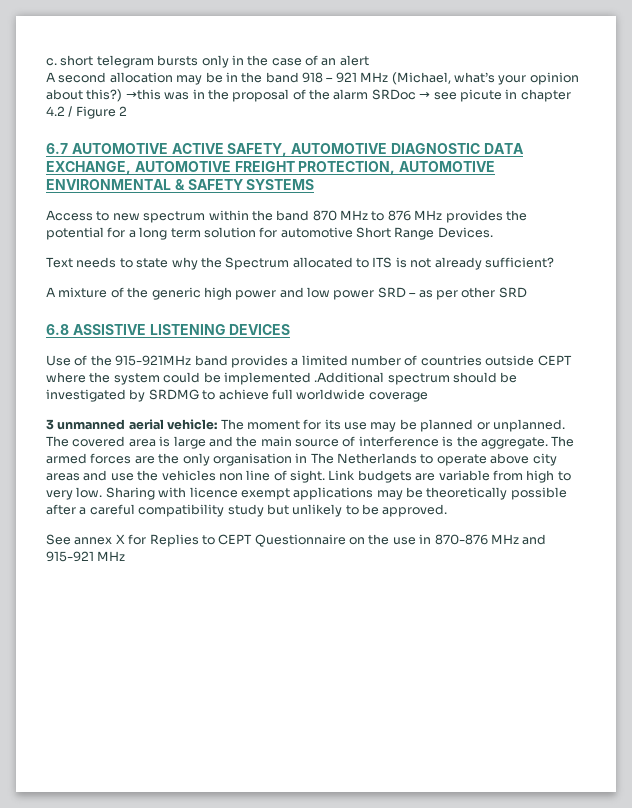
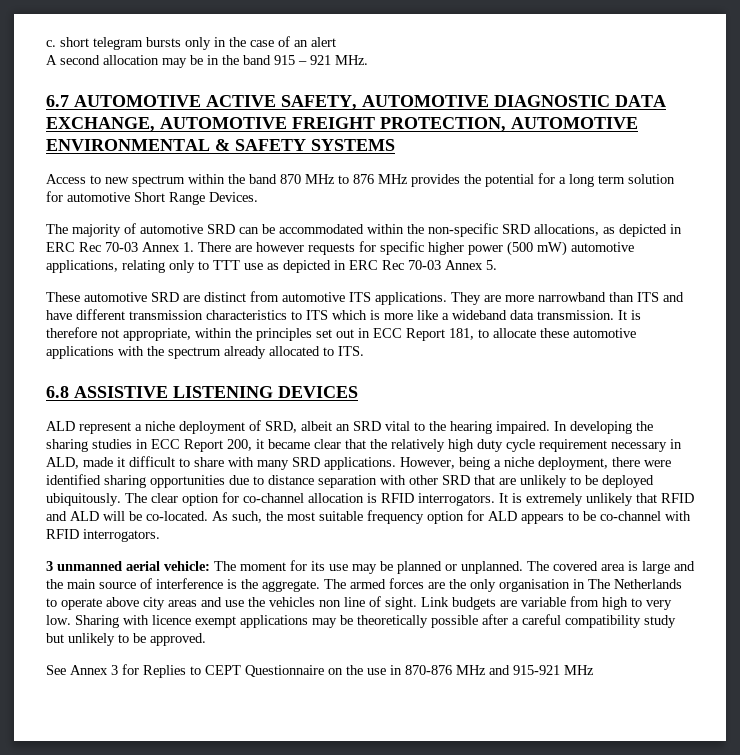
- A second allocation may be in the band 918 – 921 MHz (Michael, what’s your opinion about this?) →this was in the proposal of the alarm SRDoc → see picute in chapter 4.2 / Figure 2
+ A second allocation may be in the band 915 – 921 MHz.
- Text needs to state why the Spectrum allocated to ITS is not already sufficient?
- A mixture of the generic high power and low power SRD – as per other SRD
+ The majority of automotive SRD can be accommodated within the non-specific SRD allocations, as depicted in ERC Rec 70-03 Annex 1. There are however requests for specific higher power (500 mW) automotive applications, relating only to TTT use as depicted in ERC Rec 70-03 Annex 5.
+ These automotive SRD are distinct from automotive ITS applications. They are more narrowband than ITS and have different transmission characteristics to ITS which is more like a wideband data transmission. It is therefore not appropriate, within the principles set out in ECC Report 181, to allocate these automotive applications with the spectrum already allocated to ITS.
  6.8 ASSISTIVE LISTENING DEVICES
- Use of the 915-921MHz band provides a limited number of countries outside CEPT where the system could be implemented .Additional spectrum should be investigated by SRDMG to achieve full worldwide coverage
+ ALD represent a niche deployment of SRD, albeit an SRD vital to the hearing impaired. In developing the sharing studies in ECC Report 200, it became clear that the relatively high duty cycle requirement necessary in ALD, made it difficult to share with many SRD applications. However, being a niche deployment, there were identified sharing opportunities due to distance separation with other SRD that are unlikely to be deployed ubiquitously. The clear option for co-channel allocation is RFID interrogators. It is extremely unlikely that RFID and ALD will be co-located. As such, the most suitable frequency option for ALD appears to be co-channel with RFID interrogators.
- See annex X for Replies to CEPT Questionnaire on the use in 870-876 MHz and 915-921 MHz
+ See Annex 3 for Replies to CEPT Questionnaire on the use in 870-876 MHz and 915-921 MHz

